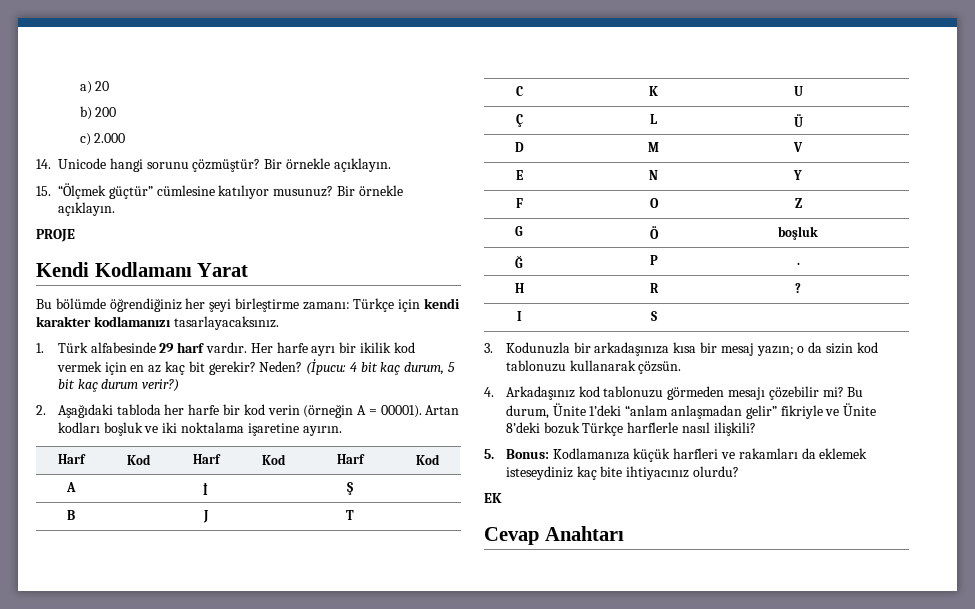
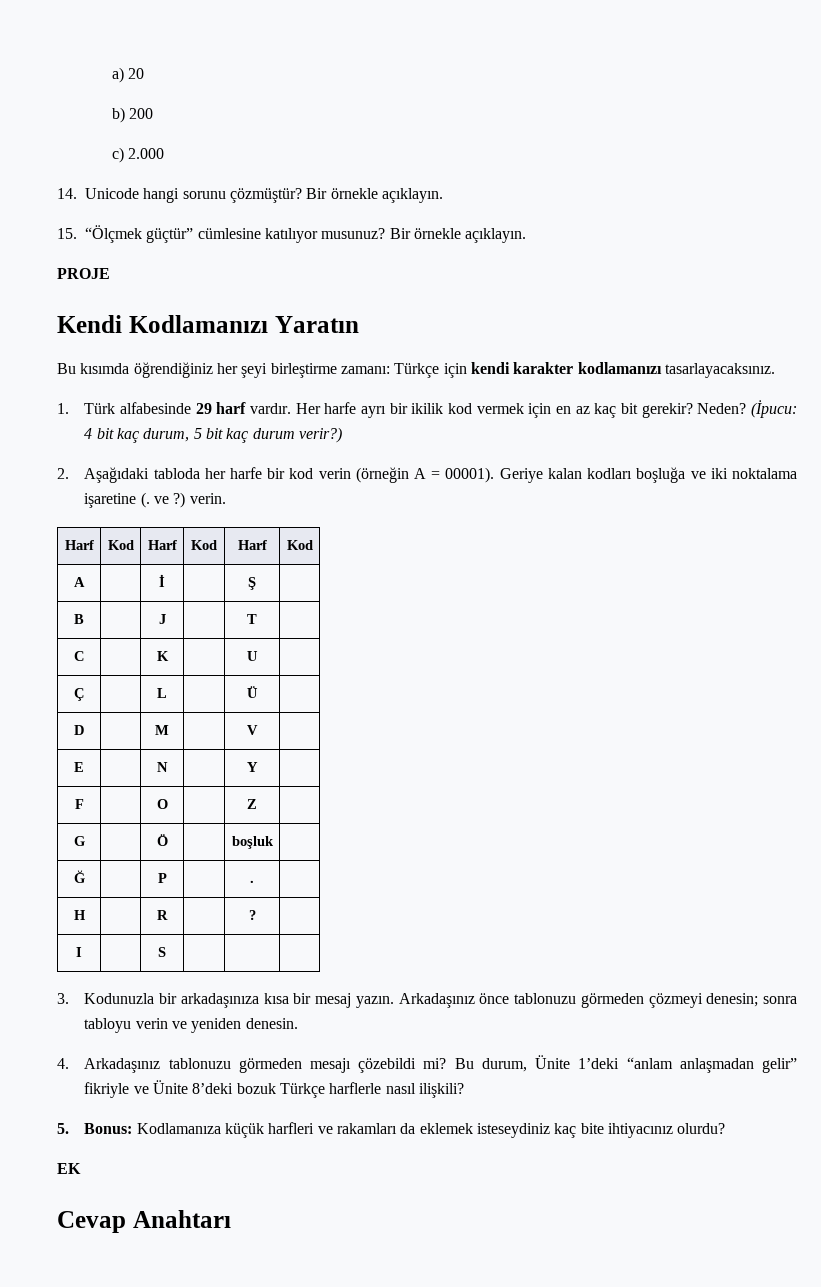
- Kendi Kodlamanı Yarat
- Bu bölümde öğrendiğiniz her şeyi birleştirme zamanı: Türkçe için kendi karakter kodlamanızı tasarlayacaksınız.
+ Kendi Kodlamanızı Yaratın
+ Bu kısımda öğrendiğiniz her şeyi birleştirme zamanı: Türkçe için kendi karakter kodlamanızı tasarlayacaksınız.
- Artan kodları boşluk ve iki noktalama işaretine ayırın.
+ Geriye kalan kodları boşluğa ve iki noktalama işaretine (. ve ?) verin.
- 3. Kodunuzla bir arkadaşınıza kısa bir mesaj yazın; o da sizin kod tablonuzu kullanarak çözsün.
+ 3. Kodunuzla bir arkadaşınıza kısa bir mesaj yazın. Arkadaşınız önce tablonuzu görmeden çözmeyi denesin; sonra tabloyu verin ve yeniden denesin.
- 4. Arkadaşınız kod tablonuzu görmeden mesajı çözebilir mi?
+ 4. Arkadaşınız tablonuzu görmeden mesajı çözebildi mi?

